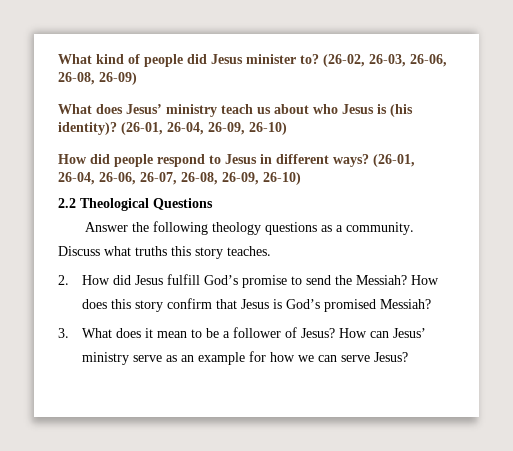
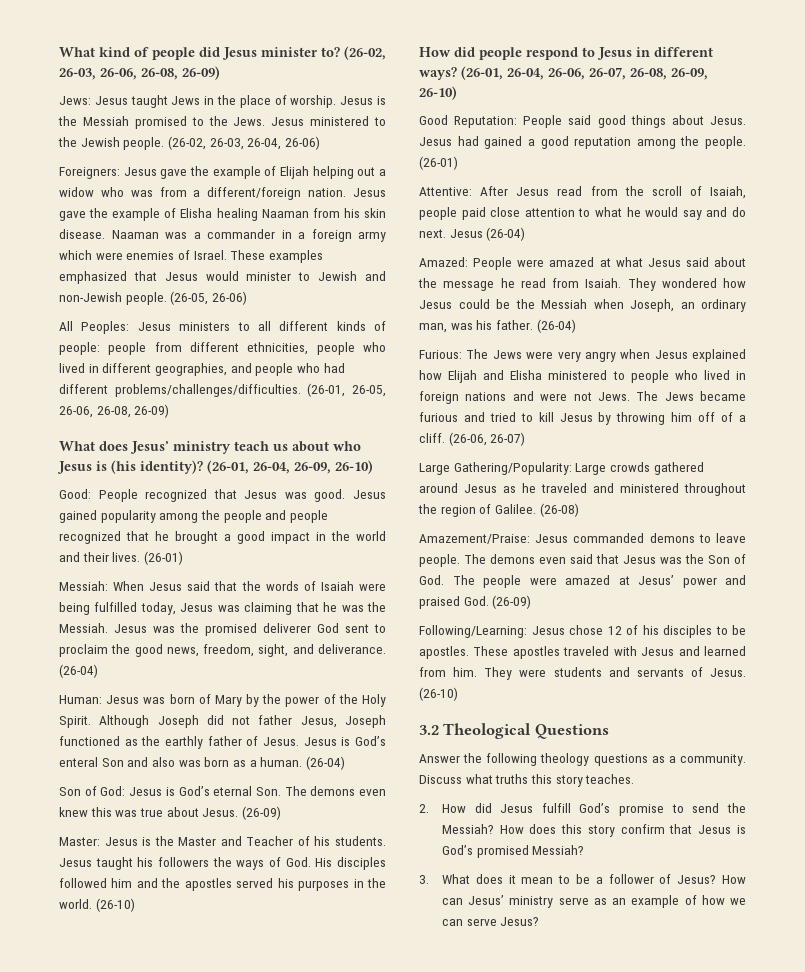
+ Jews: Jesus taught Jews in the place of worship. Jesus is the Messiah promised to the Jews. Jesus ministered to the Jewish people. (26-02, 26-03, 26-04, 26-06)
+ Foreigners: Jesus gave the example of Elijah helping out a widow who was from a different/foreign nation. Jesus gave the example of Elisha healing Naaman from his skin disease. Naaman was a commander in a foreign army which were enemies of Israel. These examples emphasized that Jesus would minister to Jewish and non-Jewish people. (26-05, 26-06)
+ All Peoples: Jesus ministers to all different kinds of people: people from different ethnicities, people who lived in different geographies, and people who had different problems/challenges/difficulties. (26-01, 26-05, 26-06, 26-08, 26-09)
+ Good: People recognized that Jesus was good. Jesus gained popularity among the people and people recognized that he brought a good impact in the world and their lives. (26-01)
+ Messiah: When Jesus said that the words of Isaiah were being fulfilled today, Jesus was claiming that he was the Messiah. Jesus was the promised deliverer God sent to proclaim the good news, freedom, sight, and deliverance. (26-04)
+ Human: Jesus was born of Mary by the power of the Holy Spirit. Although Joseph did not father Jesus, Joseph functioned as the earthly father of Jesus. Jesus is God’s enteral Son and also was born as a human. (26-04)
+ Son of God: Jesus is God’s eternal Son. The demons even knew this was true about Jesus. (26-09)
+ Master: Jesus is the Master and Teacher of his students. Jesus taught his followers the ways of God. His disciples followed him and the apostles served his purposes in the world. (26-10)
- 2.2 Theological Questions
+ Good Reputation: People said good things about Jesus. Jesus had gained a good reputation among the people. (26-01)
+ Attentive: After Jesus read from the scroll of Isaiah, people paid close attention to what he would say and do next. Jesus (26-04)
+ Amazed: People were amazed at what Jesus said about the message he read from Isaiah. They wondered how Jesus could be the Messiah when Joseph, an ordinary man, was his father. (26-04)
+ Furious: The Jews were very angry when Jesus explained how Elijah and Elisha ministered to people who lived in foreign nations and were not Jews. The Jews became furious and tried to kill Jesus by throwing him off of a cliff. (26-06, 26-07)
+ Large Gathering/Popularity: Large crowds gathered around Jesus as he traveled and ministered throughout the region of Galilee. (26-08)
+ Amazement/Praise: Jesus commanded demons to leave people. The demons even said that Jesus was the Son of God. The people were amazed at Jesus’ power and praised God. (26-09)
+ Following/Learning: Jesus chose 12 of his disciples to be apostles. These apostles traveled with Jesus and learned from him. They were students and servants of Jesus. (26-10)
+ 3.2 Theological Questions
- How can Jesus’ ministry serve as an example for how we can serve Jesus?
+ How can Jesus’ ministry serve as an example of how we can serve Jesus?

